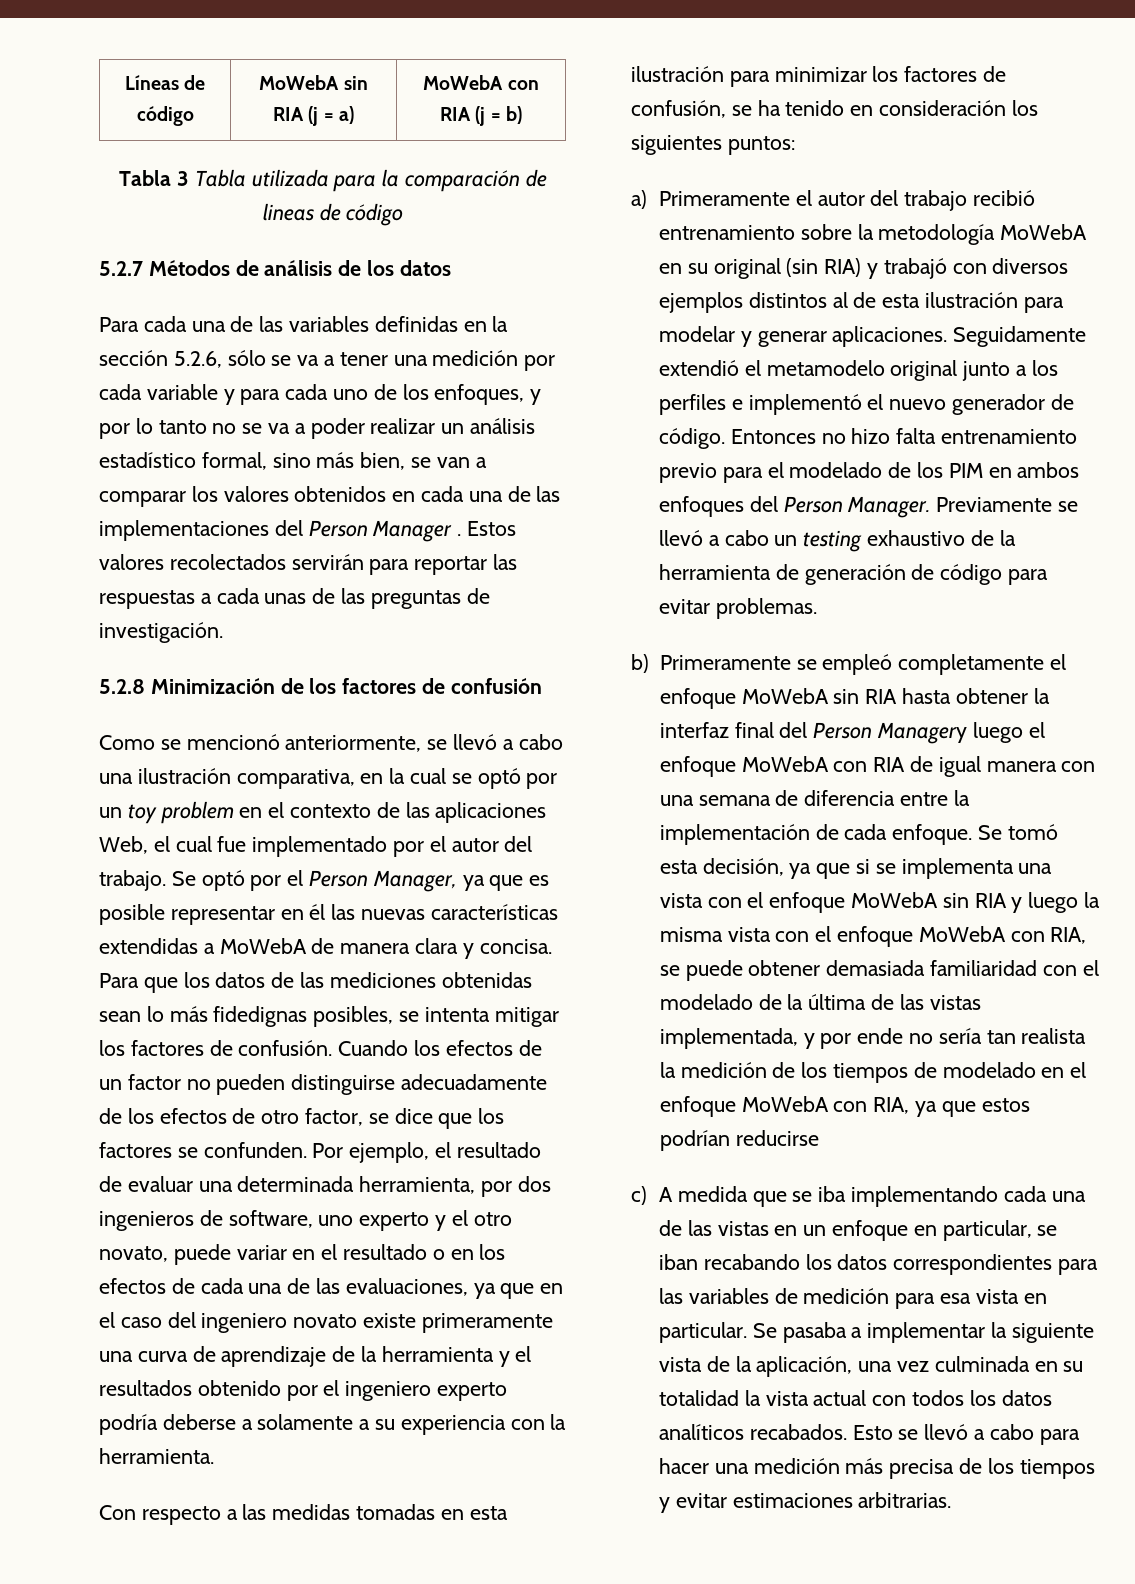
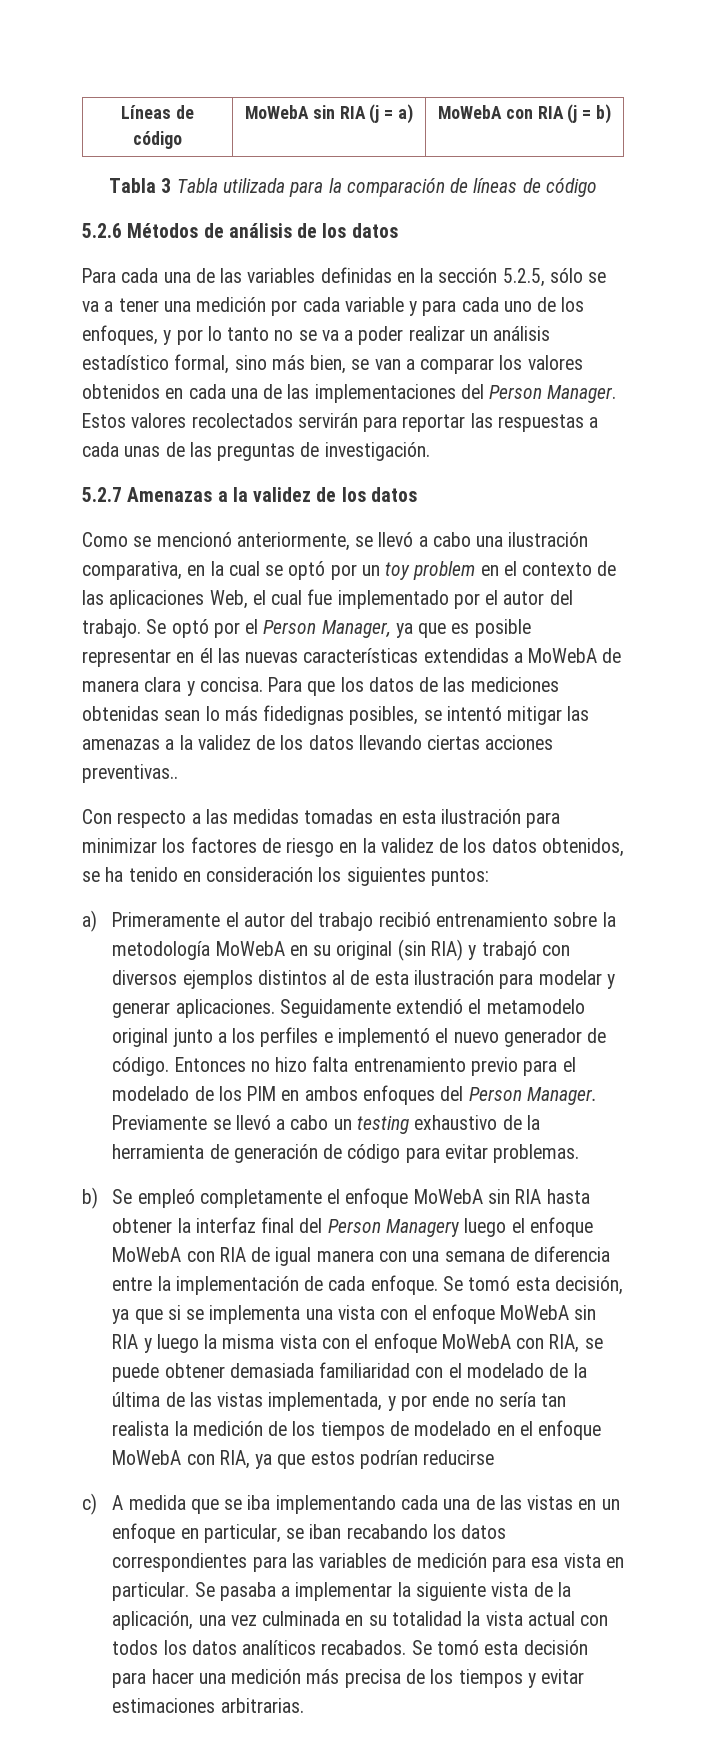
- Tabla 3 Tabla utilizada para la comparación de lineas de código
+ Tabla 3 Tabla utilizada para la comparación de líneas de código
- 5.2.7 Métodos de análisis de los datos
+ 5.2.6 Métodos de análisis de los datos
- Para cada una de las variables definidas en la sección 5.2.6, sólo se va a tener una medición por cada variable y para cada uno de los enfoques, y por lo tanto no se va a poder realizar un análisis estadístico formal, sino más bien, se van a comparar los valores obtenidos en cada una de las implementaciones del Person Manager .
+ Para cada una de las variables definidas en la sección 5.2.5, sólo se va a tener una medición por cada variable y para cada uno de los enfoques, y por lo tanto no se va a poder realizar un análisis estadístico formal, sino más bien, se van a comparar los valores obtenidos en cada una de las implementaciones del Person Manager.
- 5.2.8 Minimización de los factores de confusión
+ 5.2.7 Amenazas a la validez de los datos
- Para que los datos de las mediciones obtenidas sean lo más fidedignas posibles, se intenta mitigar los factores de confusión. Cuando los efectos de un factor no pueden distinguirse adecuadamente de los efectos de otro factor, se dice que los factores se confunden. Por ejemplo, el resultado de evaluar una determinada herramienta, por dos ingenieros de software, uno experto y el otro novato, puede variar en el resultado o en los efectos de cada una de las evaluaciones, ya que en el caso del ingeniero novato existe primeramente una curva de aprendizaje de la herramienta y el resultados obtenido por el ingeniero experto podría deberse a solamente a su experiencia con la herramienta.
+ Para que los datos de las mediciones obtenidas sean lo más fidedignas posibles, se intentó mitigar las amenazas a la validez de los datos llevando ciertas acciones preventivas..
- Con respecto a las medidas tomadas en esta ilustración para minimizar los factores de confusión, se ha tenido en consideración los siguientes puntos:
+ Con respecto a las medidas tomadas en esta ilustración para minimizar los factores de riesgo en la validez de los datos obtenidos, se ha tenido en consideración los siguientes puntos:
- b) Primeramente se empleó completamente el enfoque MoWebA sin RIA hasta obtener la interfaz final del Person Managery luego el enfoque MoWebA con RIA de igual manera con una semana de diferencia entre la implementación de cada enfoque.
+ b) Se empleó completamente el enfoque MoWebA sin RIA hasta obtener la interfaz final del Person Managery luego el enfoque MoWebA con RIA de igual manera con una semana de diferencia entre la implementación de cada enfoque.
- Esto se llevó a cabo para hacer una medición más precisa de los tiempos y evitar estimaciones arbitrarias.
+ Se tomó esta decisión para hacer una medición más precisa de los tiempos y evitar estimaciones arbitrarias.

